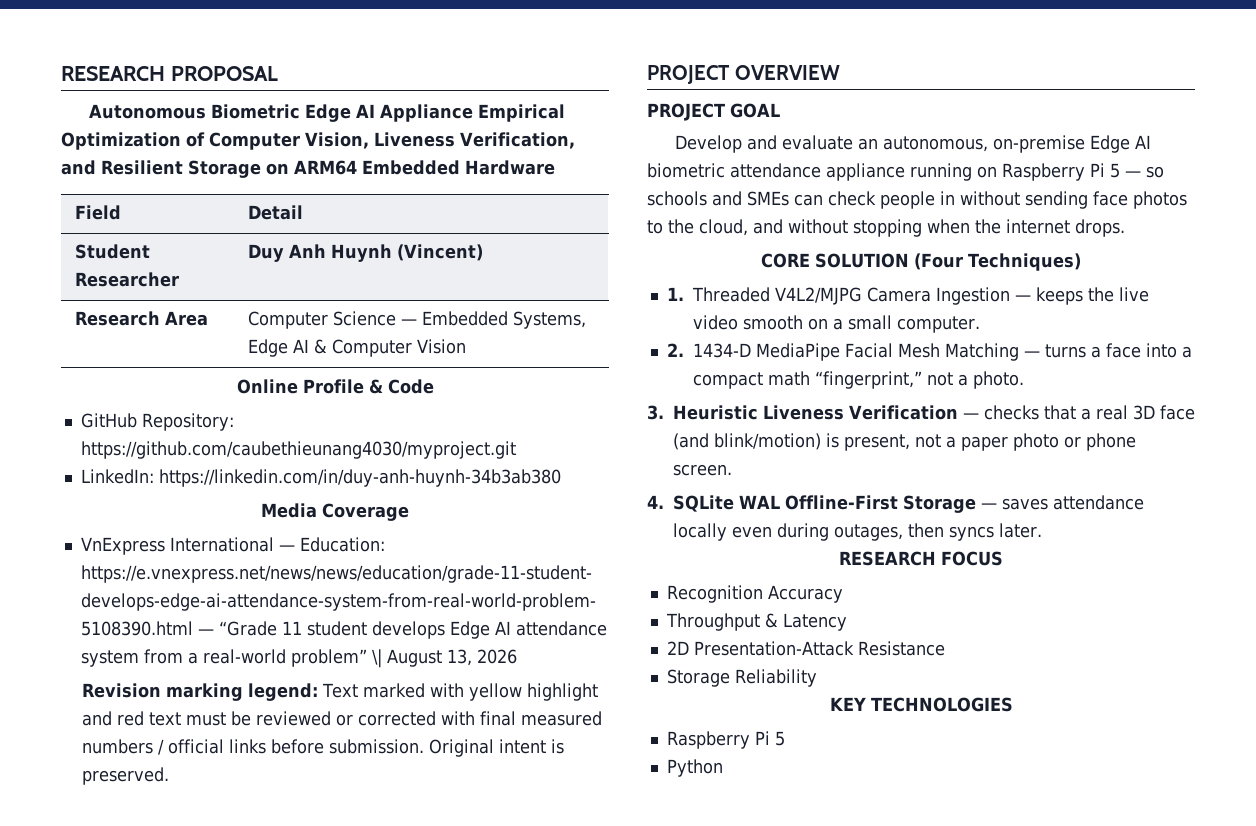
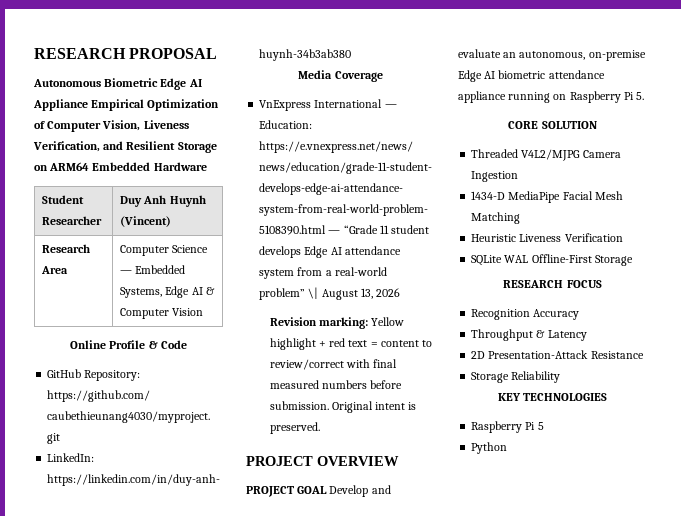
- Field | Detail
- Revision marking legend: Text marked with yellow highlight and red text must be reviewed or corrected with final measured numbers / official links before submission.
+ Revision marking: Yellow highlight + red text = content to review/correct with final measured numbers before submission.
- PROJECT GOAL
- Develop and evaluate an autonomous, on-premise Edge AI biometric attendance appliance running on Raspberry Pi 5 — so schools and SMEs can check people in without sending face photos to the cloud, and without stopping when the internet drops.
+ PROJECT GOAL Develop and evaluate an autonomous, on-premise Edge AI biometric attendance appliance running on Raspberry Pi 5.
- CORE SOLUTION (Four Techniques)
- 1. Threaded V4L2/MJPG Camera Ingestion — keeps the live video smooth on a small computer.
- 2. 1434-D MediaPipe Facial Mesh Matching — turns a face into a compact math “fingerprint,” not a photo.
- 3. Heuristic Liveness Verification — checks that a real 3D face (and blink/motion) is present, not a paper photo or phone screen.
- 4. SQLite WAL Offline-First Storage — saves attendance locally even during outages, then syncs later.
+ CORE SOLUTION
+ Threaded V4L2/MJPG Camera Ingestion
+ 1434-D MediaPipe Facial Mesh Matching
+ Heuristic Liveness Verification
+ SQLite WAL Offline-First Storage

